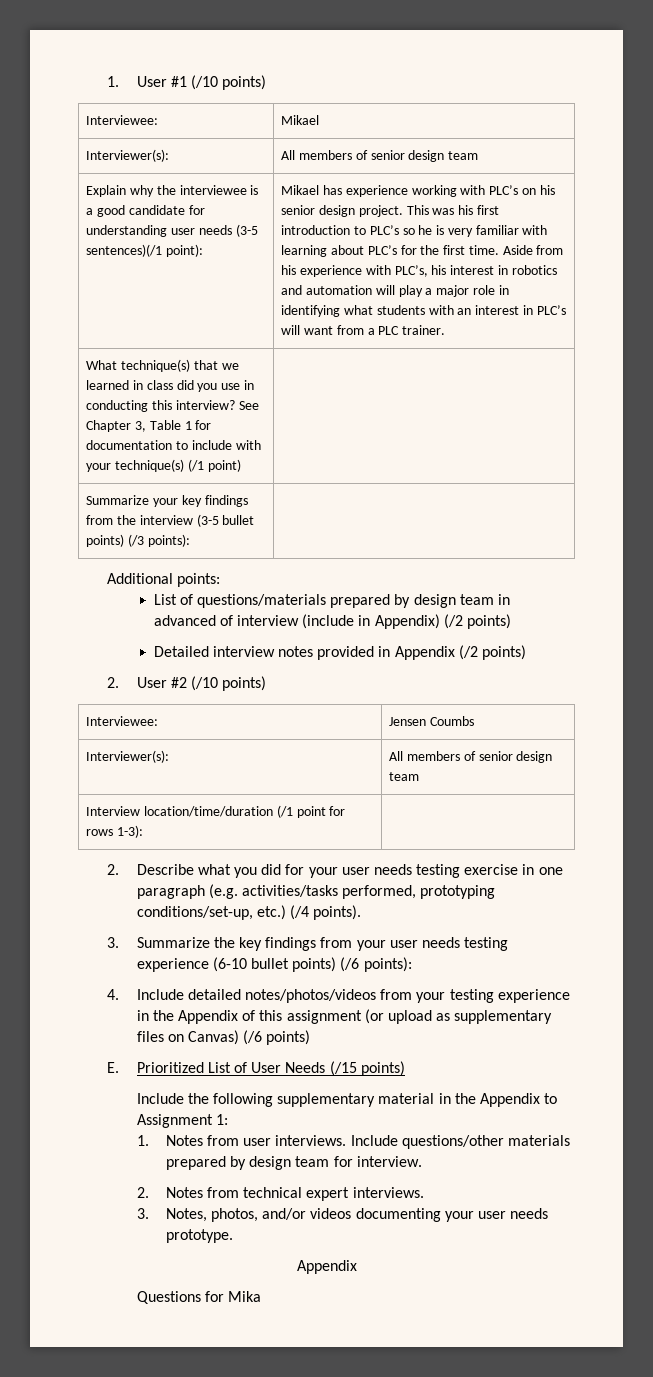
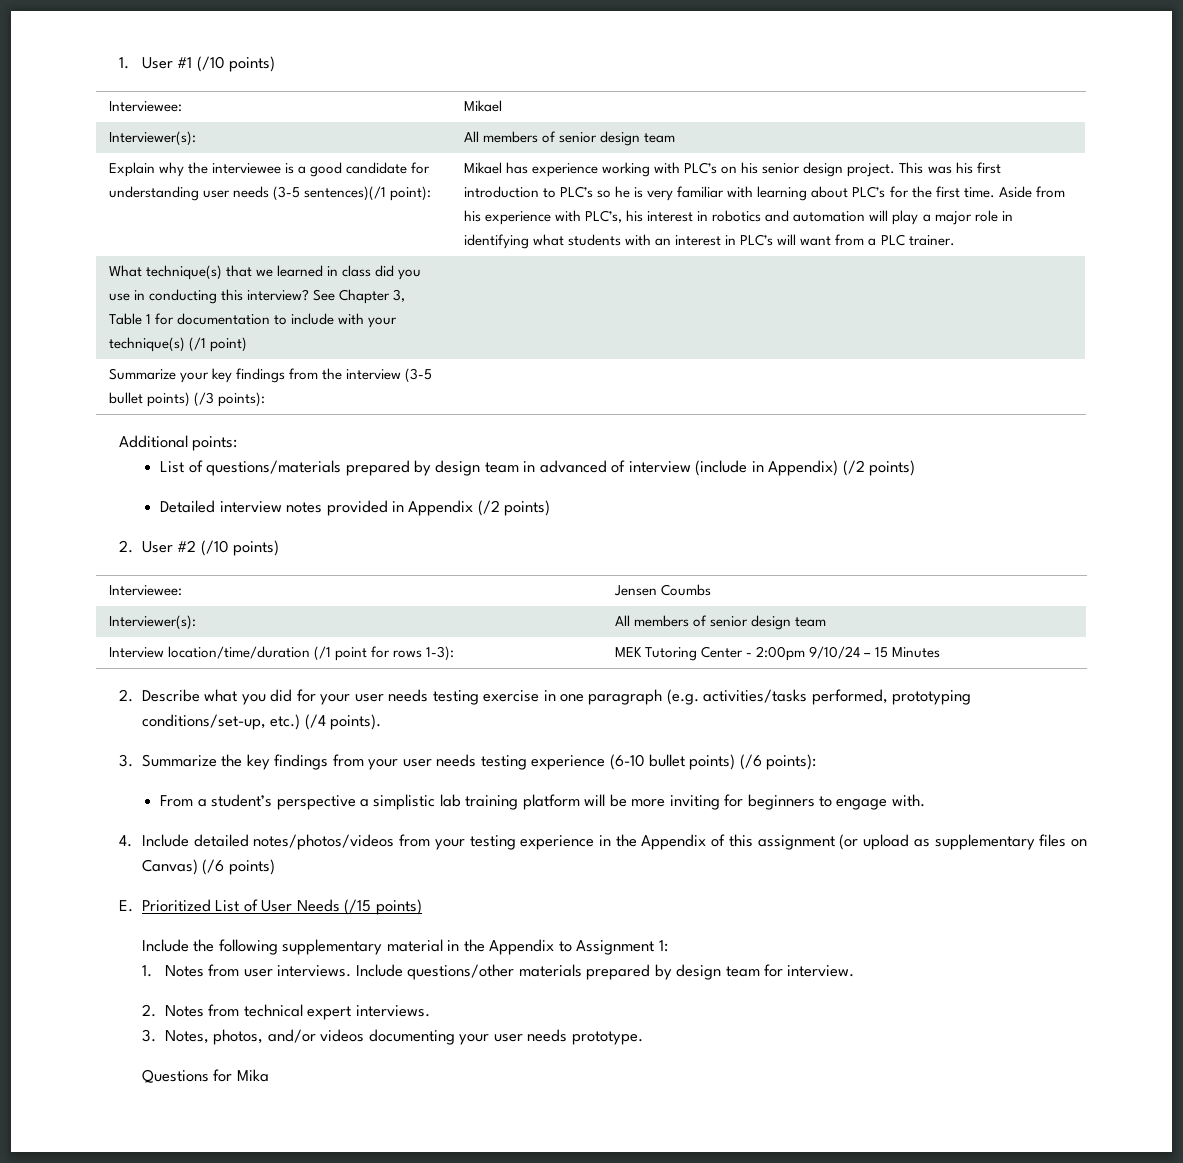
- Interview location/time/duration (/1 point for rows 1-3): |
+ Interview location/time/duration (/1 point for rows 1-3): | MEK Tutoring Center - 2:00pm 9/10/24 – 15 Minutes
+ From a student’s perspective a simplistic lab training platform will be more inviting for beginners to engage with.
  3. Notes, photos, and/or videos documenting your user needs prototype.
- Appendix

